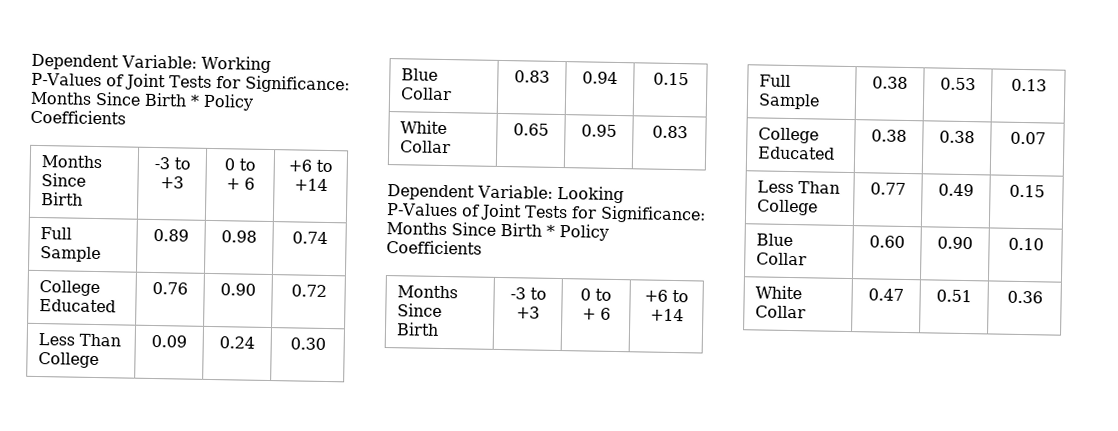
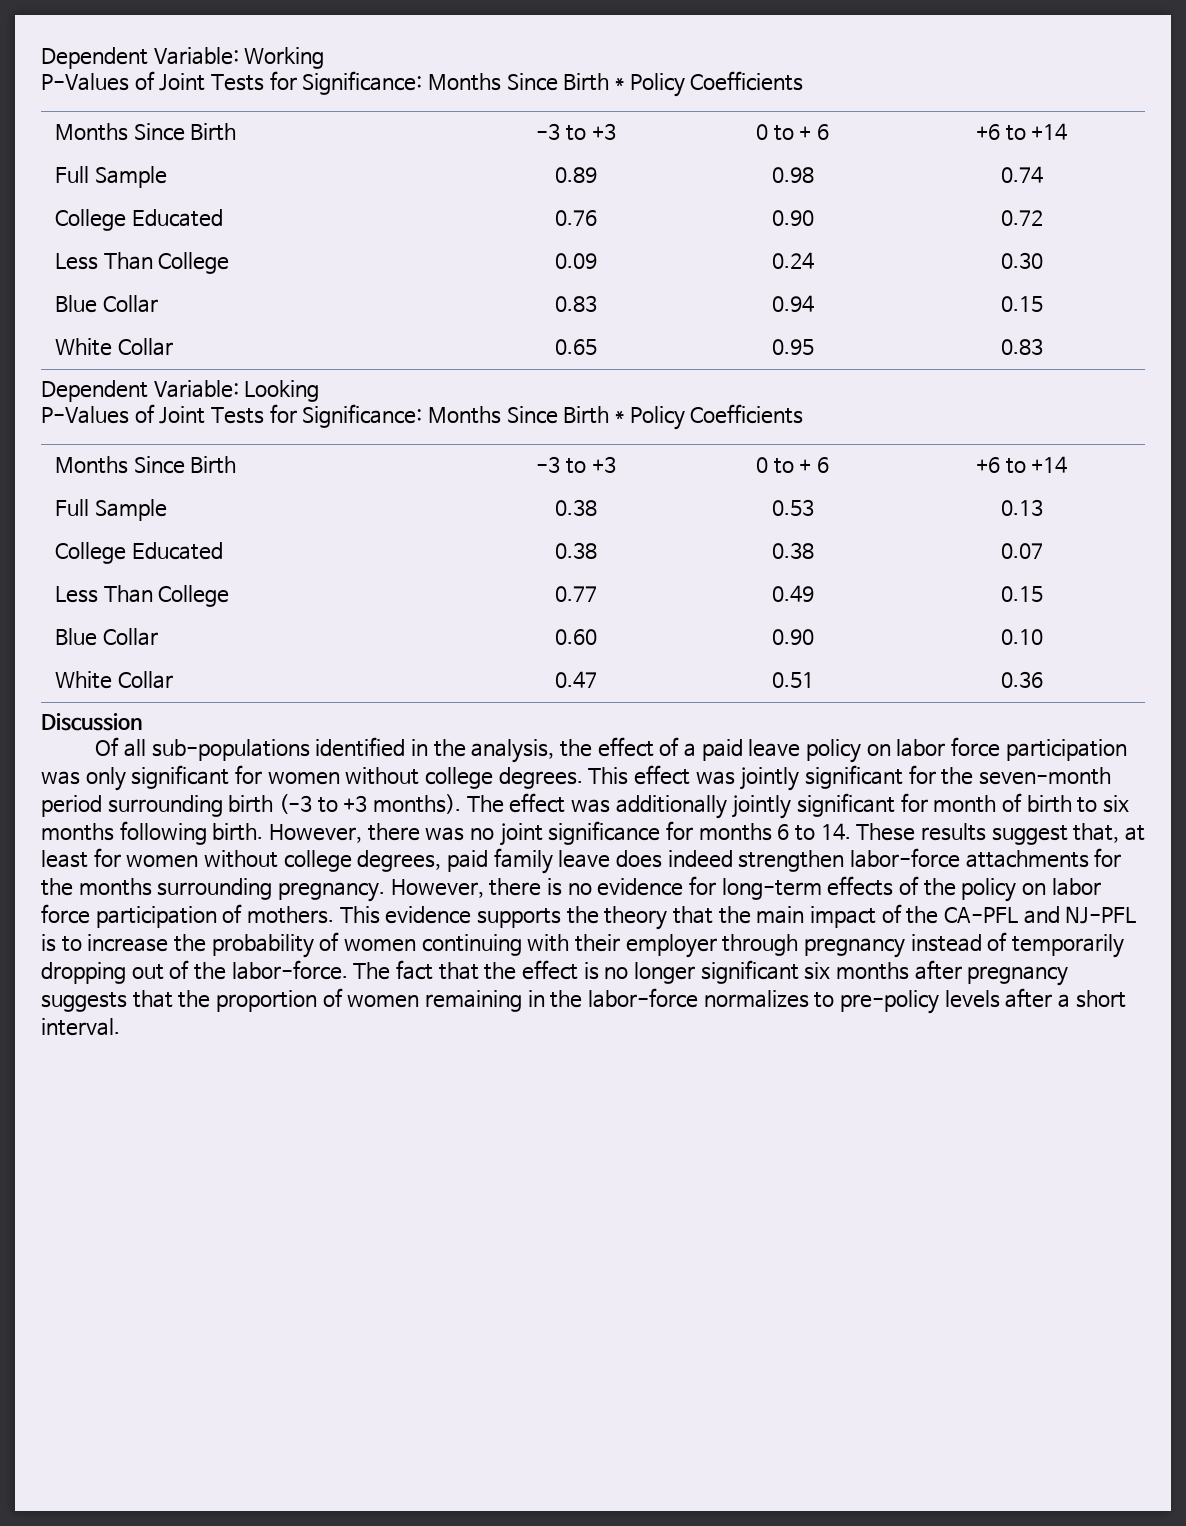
+ Discussion
+ Of all sub-populations identified in the analysis, the effect of a paid leave policy on labor force participation was only significant for women without college degrees. This effect was jointly significant for the seven-month period surrounding birth (-3 to +3 months). The effect was additionally jointly significant for month of birth to six months following birth. However, there was no joint significance for months 6 to 14. These results suggest that, at least for women without college degrees, paid family leave does indeed strengthen labor-force attachments for the months surrounding pregnancy. However, there is no evidence for long-term effects of the policy on labor force participation of mothers. This evidence supports the theory that the main impact of the CA-PFL and NJ-PFL is to increase the probability of women continuing with their employer through pregnancy instead of temporarily dropping out of the labor-force. The fact that the effect is no longer significant six months after pregnancy suggests that the proportion of women remaining in the labor-force normalizes to pre-policy levels after a short interval.

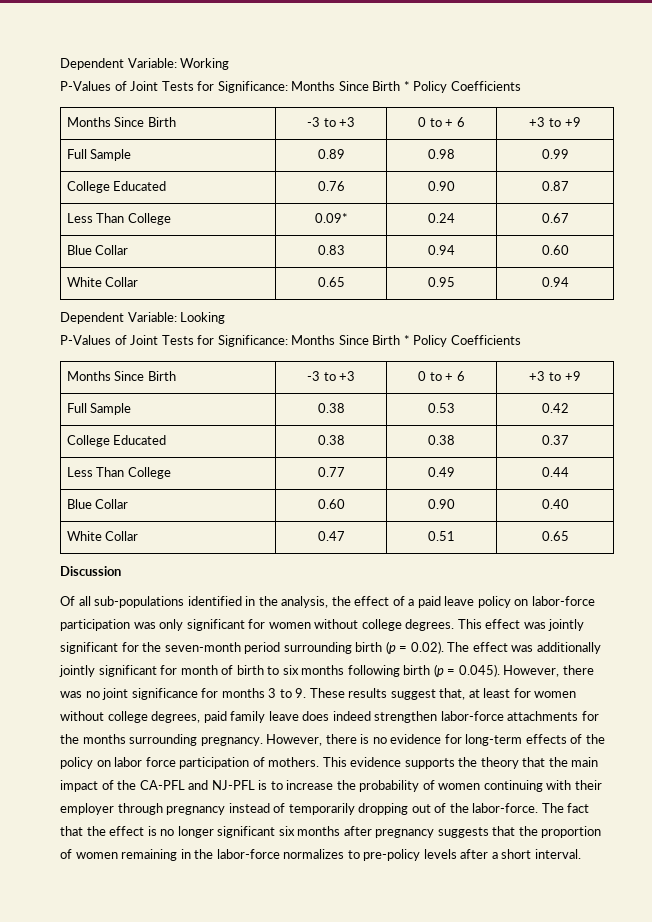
  Dependent Variable: Working
  P-Values of Joint Tests for Significance: Months Since Birth * Policy Coefficients
- Months Since Birth | -3 to +3 | 0 to + 6 | +6 to +14
+ Months Since Birth | -3 to +3 | 0 to + 6 | +3 to +9
- Full Sample | 0.89 | 0.98 | 0.74
+ Full Sample | 0.89 | 0.98 | 0.99
- College Educated | 0.76 | 0.90 | 0.72
- Less Than College | 0.09 | 0.24 | 0.30
+ College Educated | 0.76 | 0.90 | 0.87
+ Less Than College | 0.09* | 0.24 | 0.67
- Blue Collar | 0.83 | 0.94 | 0.15
+ Blue Collar | 0.83 | 0.94 | 0.60
- White Collar | 0.65 | 0.95 | 0.83
+ White Collar | 0.65 | 0.95 | 0.94
  Dependent Variable: Looking
  P-Values of Joint Tests for Significance: Months Since Birth * Policy Coefficients
- Months Since Birth | -3 to +3 | 0 to + 6 | +6 to +14
+ Months Since Birth | -3 to +3 | 0 to + 6 | +3 to +9
- Full Sample | 0.38 | 0.53 | 0.13
+ Full Sample | 0.38 | 0.53 | 0.42
- College Educated | 0.38 | 0.38 | 0.07
+ College Educated | 0.38 | 0.38 | 0.37
- Less Than College | 0.77 | 0.49 | 0.15
+ Less Than College | 0.77 | 0.49 | 0.44
- Blue Collar | 0.60 | 0.90 | 0.10
+ Blue Collar | 0.60 | 0.90 | 0.40
- White Collar | 0.47 | 0.51 | 0.36
+ White Collar | 0.47 | 0.51 | 0.65
- Of all sub-populations identified in the analysis, the effect of a paid leave policy on labor force participation was only significant for women without college degrees.
+ Of all sub-populations identified in the analysis, the effect of a paid leave policy on labor-force participation was only significant for women without college degrees.
- This effect was jointly significant for the seven-month period surrounding birth (-3 to +3 months). The effect was additionally jointly significant for month of birth to six months following birth. However, there was no joint significance for months 6 to 14. These results suggest that, at least for women without college degrees, paid family leave does indeed strengthen labor-force attachments for the months surrounding pregnancy.
+ This effect was jointly significant for the seven-month period surrounding birth (p = 0.02). The effect was additionally jointly significant for month of birth to six months following birth (p = 0.045). However, there was no joint significance for months 3 to 9. These results suggest that, at least for women without college degrees, paid family leave does indeed strengthen labor-force attachments for the months surrounding pregnancy.

